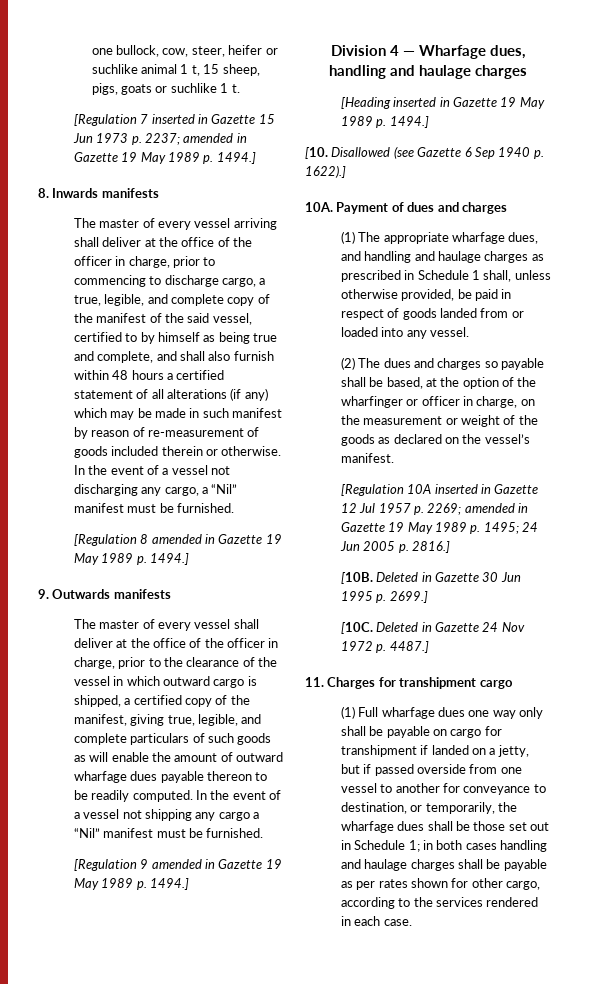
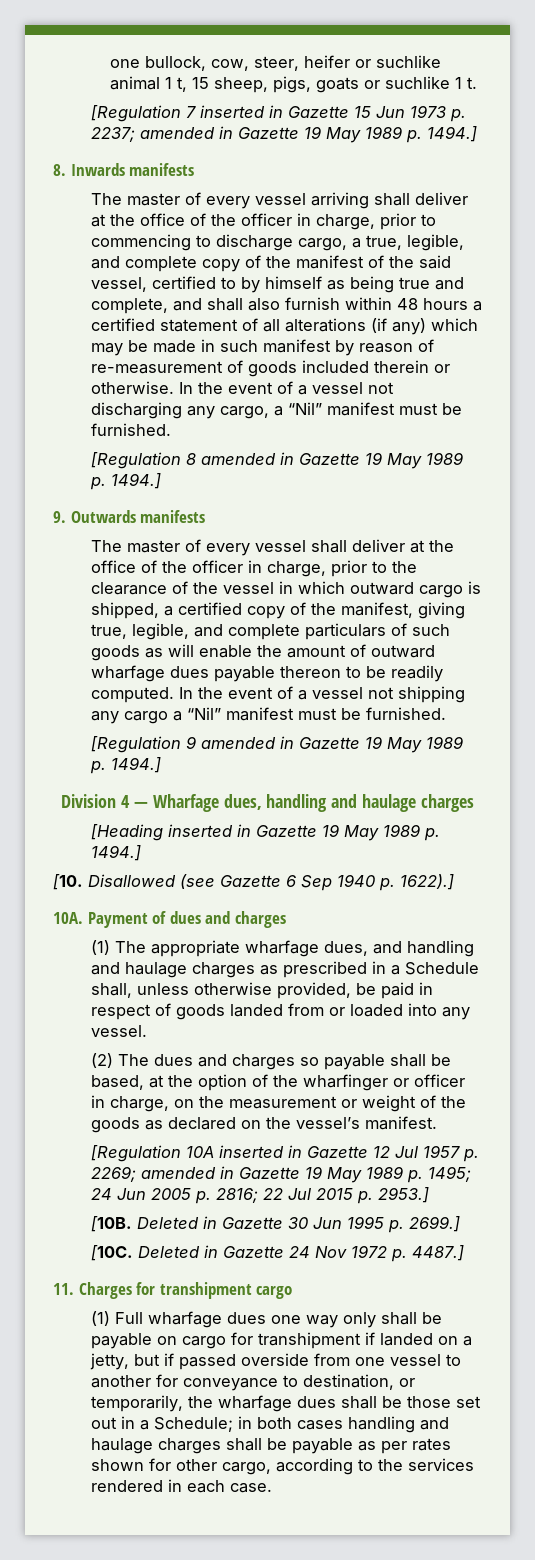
- (1) The appropriate wharfage dues, and handling and haulage charges as prescribed in Schedule 1 shall, unless otherwise provided, be paid in respect of goods landed from or loaded into any vessel.
+ (1) The appropriate wharfage dues, and handling and haulage charges as prescribed in a Schedule shall, unless otherwise provided, be paid in respect of goods landed from or loaded into any vessel.
- [Regulation 10A inserted in Gazette 12 Jul 1957 p. 2269; amended in Gazette 19 May 1989 p. 1495; 24 Jun 2005 p. 2816.]
+ [Regulation 10A inserted in Gazette 12 Jul 1957 p. 2269; amended in Gazette 19 May 1989 p. 1495; 24 Jun 2005 p. 2816; 22 Jul 2015 p. 2953.]
- (1) Full wharfage dues one way only shall be payable on cargo for transhipment if landed on a jetty, but if passed overside from one vessel to another for conveyance to destination, or temporarily, the wharfage dues shall be those set out in Schedule 1;
+ (1) Full wharfage dues one way only shall be payable on cargo for transhipment if landed on a jetty, but if passed overside from one vessel to another for conveyance to destination, or temporarily, the wharfage dues shall be those set out in a Schedule;

